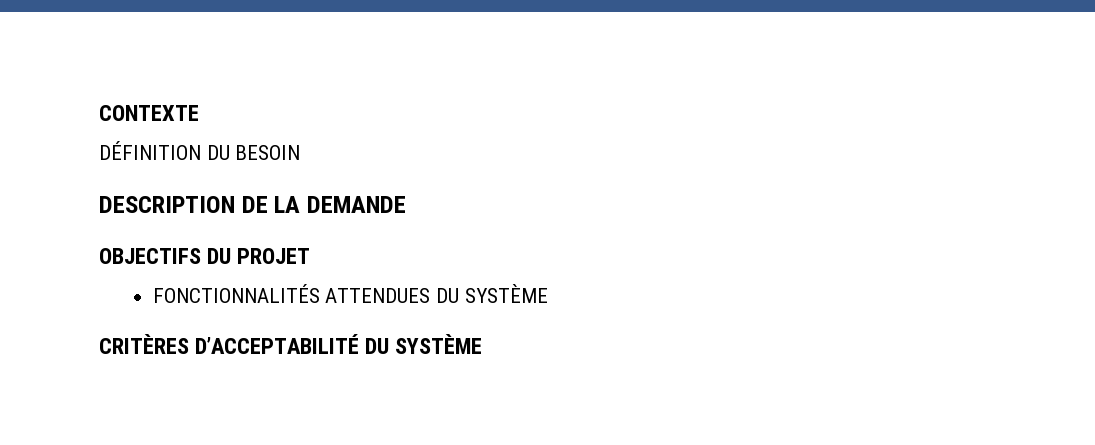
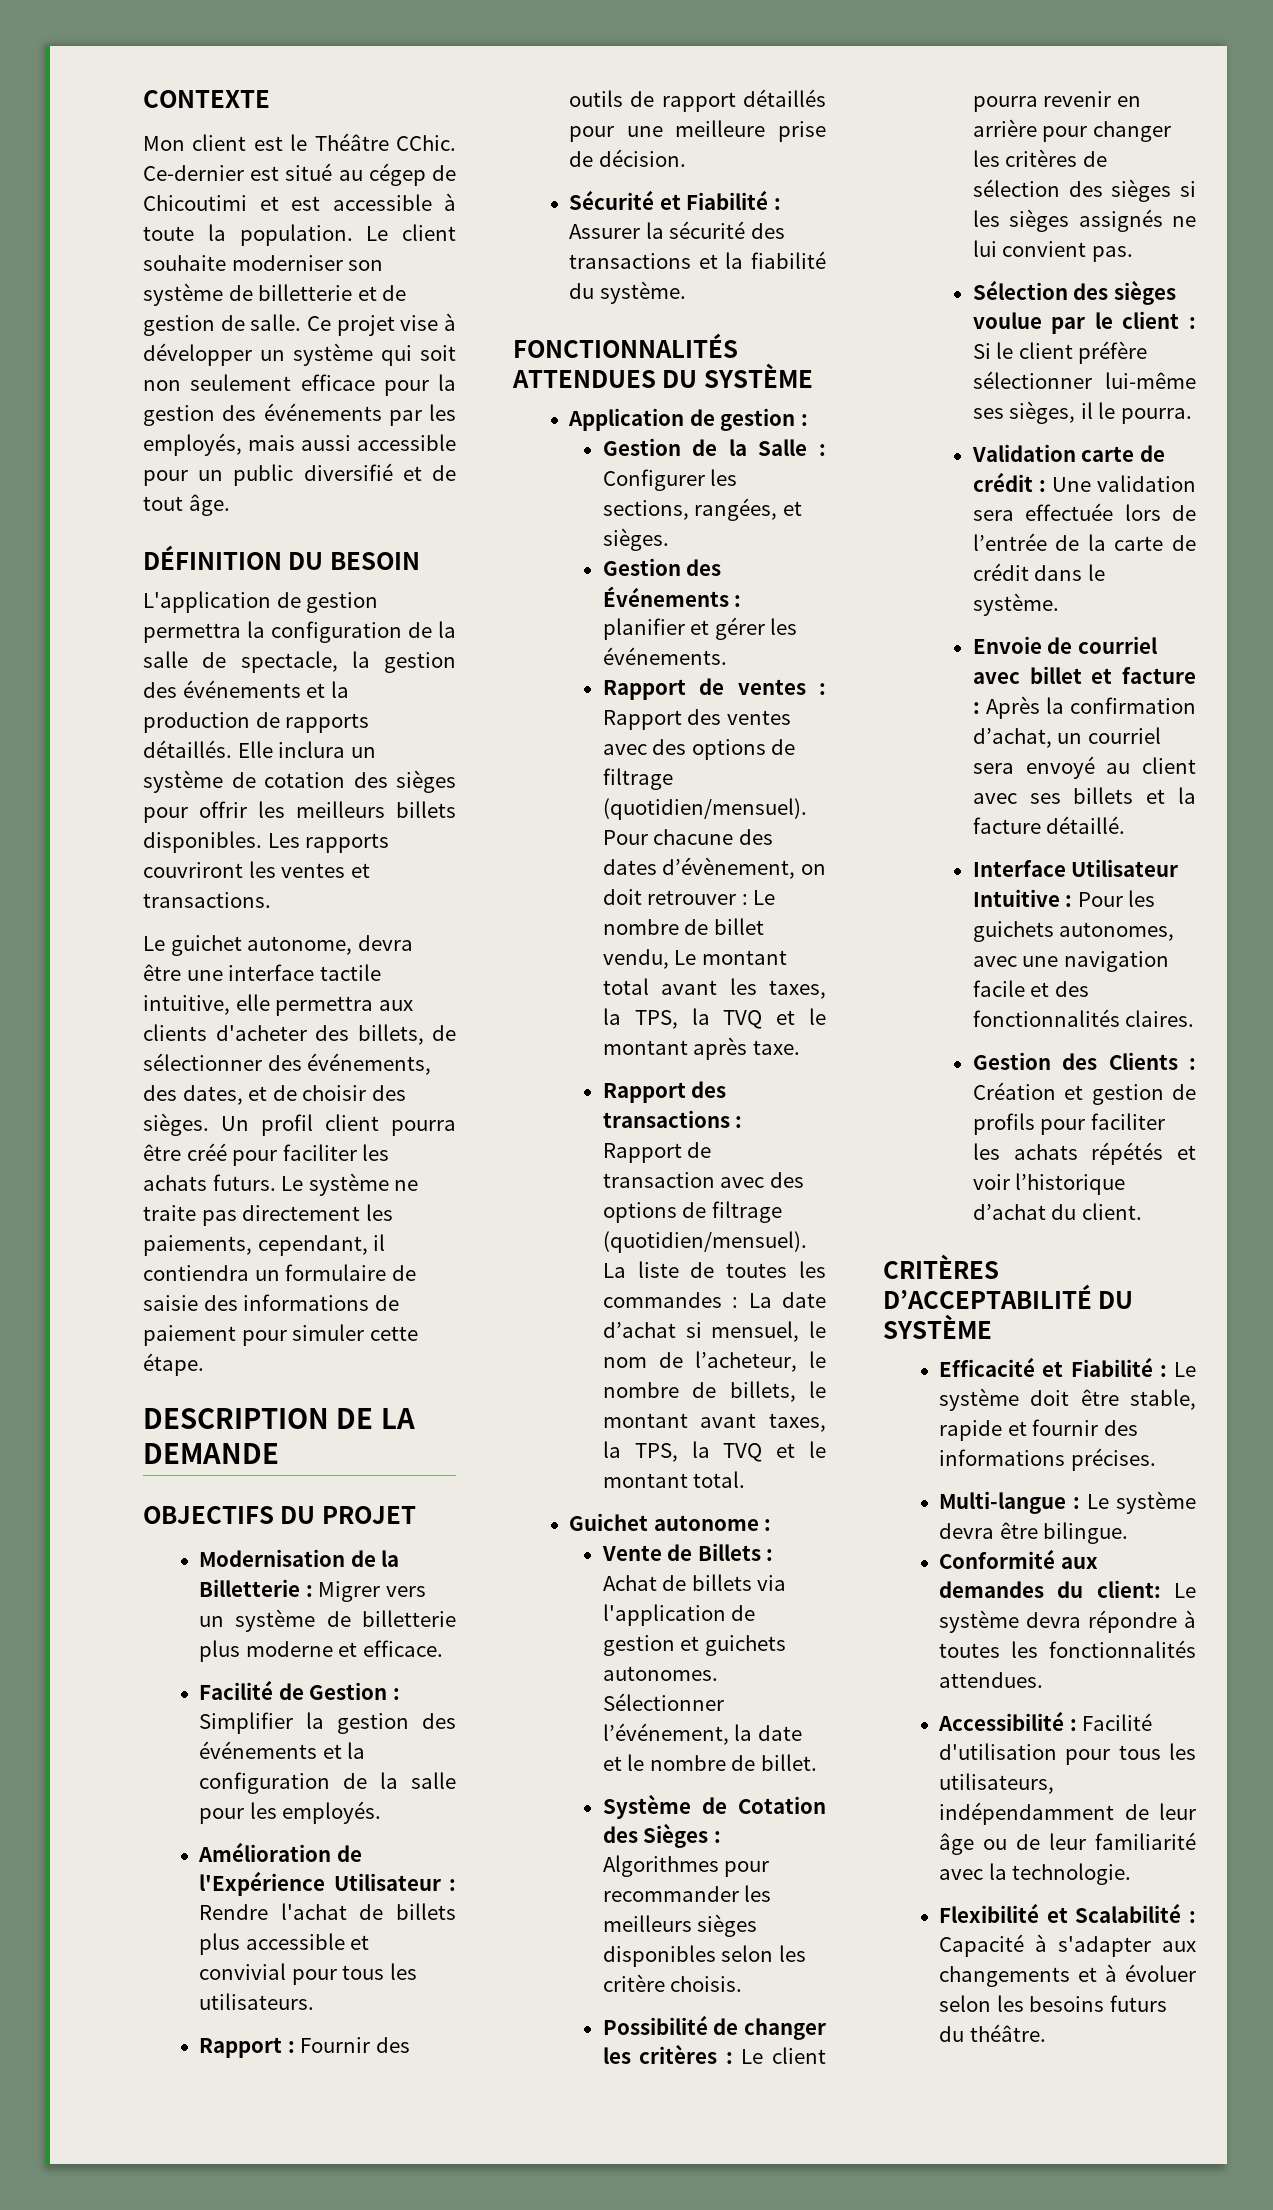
+ Mon client est le Théâtre CChic. Ce-dernier est situé au cégep de Chicoutimi et est accessible à toute la population. Le client souhaite moderniser son système de billetterie et de gestion de salle. Ce projet vise à développer un système qui soit non seulement efficace pour la gestion des événements par les employés, mais aussi accessible pour un public diversifié et de tout âge.
  DÉFINITION DU BESOIN
+ L'application de gestion permettra la configuration de la salle de spectacle, la gestion des événements et la production de rapports détaillés. Elle inclura un système de cotation des sièges pour offrir les meilleurs billets disponibles. Les rapports couvriront les ventes et transactions.
+ Le guichet autonome, devra être une interface tactile intuitive, elle permettra aux clients d'acheter des billets, de sélectionner des événements, des dates, et de choisir des sièges. Un profil client pourra être créé pour faciliter les achats futurs. Le système ne traite pas directement les paiements, cependant, il contiendra un formulaire de saisie des informations de paiement pour simuler cette étape.
+ Modernisation de la Billetterie : Migrer vers un système de billetterie plus moderne et efficace.
+ Facilité de Gestion : Simplifier la gestion des événements et la configuration de la salle pour les employés.
+ Amélioration de l'Expérience Utilisateur : Rendre l'achat de billets plus accessible et convivial pour tous les utilisateurs.
+ Rapport : Fournir des outils de rapport détaillés pour une meilleure prise de décision.
+ Sécurité et Fiabilité : Assurer la sécurité des transactions et la fiabilité du système.
  FONCTIONNALITÉS ATTENDUES DU SYSTÈME
+ Application de gestion :
+ Gestion de la Salle : Configurer les sections, rangées, et sièges.
+ Gestion des Événements : planifier et gérer les événements.
+ Rapport de ventes : Rapport des ventes avec des options de filtrage (quotidien/mensuel). Pour chacune des dates d’évènement, on doit retrouver : Le nombre de billet vendu, Le montant total avant les taxes, la TPS, la TVQ et le montant après taxe.
+ Rapport des transactions : Rapport de transaction avec des options de filtrage (quotidien/mensuel). La liste de toutes les commandes : La date d’achat si mensuel, le nom de l’acheteur, le nombre de billets, le montant avant taxes, la TPS, la TVQ et le montant total.
+ Guichet autonome :
+ Vente de Billets : Achat de billets via l'application de gestion et guichets autonomes. Sélectionner l’événement, la date et le nombre de billet.
+ Système de Cotation des Sièges : Algorithmes pour recommander les meilleurs sièges disponibles selon les critère choisis.
+ Possibilité de changer les critères : Le client pourra revenir en arrière pour changer les critères de sélection des sièges si les sièges assignés ne lui convient pas.
+ Sélection des sièges voulue par le client : Si le client préfère sélectionner lui-même ses sièges, il le pourra.
+ Validation carte de crédit : Une validation sera effectuée lors de l’entrée de la carte de crédit dans le système.
+ Envoie de courriel avec billet et facture : Après la confirmation d’achat, un courriel sera envoyé au client avec ses billets et la facture détaillé.
+ Interface Utilisateur Intuitive : Pour les guichets autonomes, avec une navigation facile et des fonctionnalités claires.
+ Gestion des Clients : Création et gestion de profils pour faciliter les achats répétés et voir l’historique d’achat du client.
  CRITÈRES D’ACCEPTABILITÉ DU SYSTÈME
+ Efficacité et Fiabilité : Le système doit être stable, rapide et fournir des informations précises.
+ Multi-langue : Le système devra être bilingue.
+ Conformité aux demandes du client: Le système devra répondre à toutes les fonctionnalités attendues.
+ Accessibilité : Facilité d'utilisation pour tous les utilisateurs, indépendamment de leur âge ou de leur familiarité avec la technologie.
+ Flexibilité et Scalabilité : Capacité à s'adapter aux changements et à évoluer selon les besoins futurs du théâtre.

